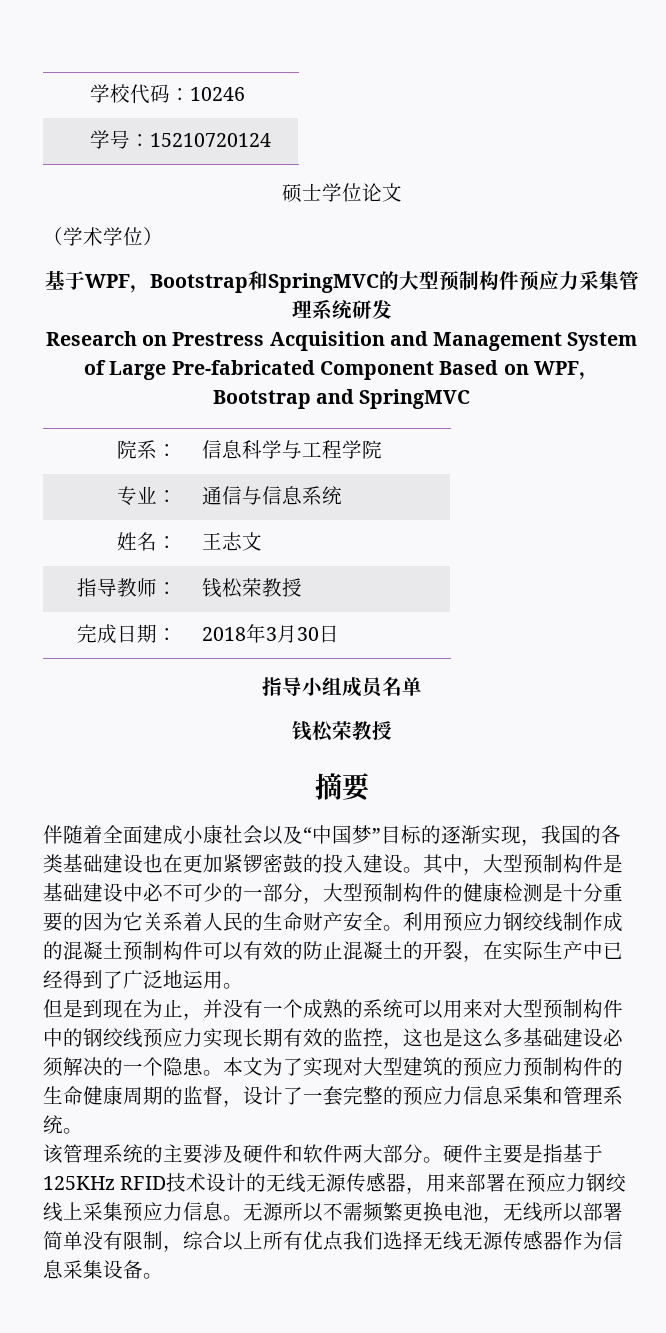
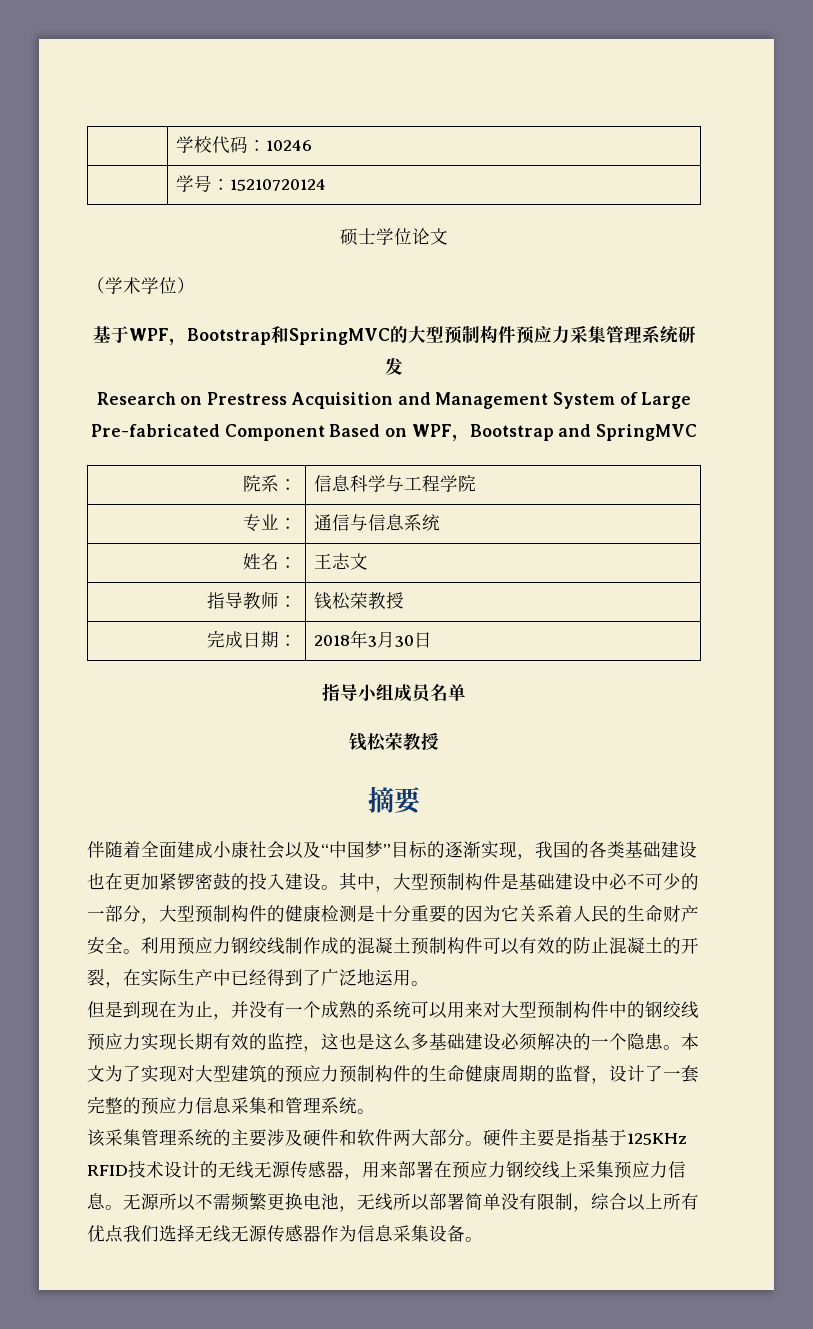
- 该管理系统的主要涉及硬件和软件两大部分。
+ 该采集管理系统的主要涉及硬件和软件两大部分。

